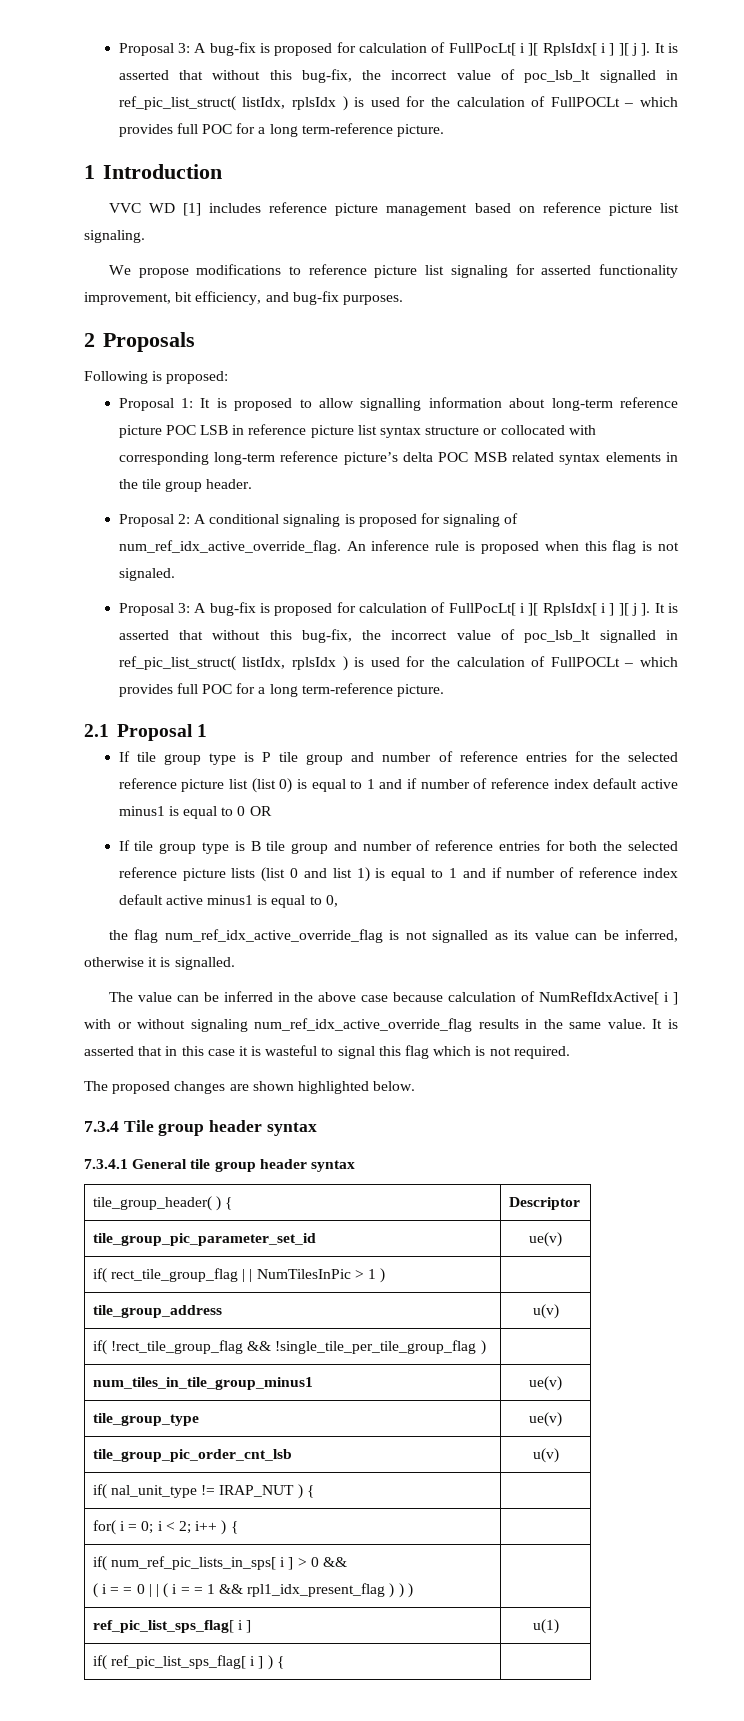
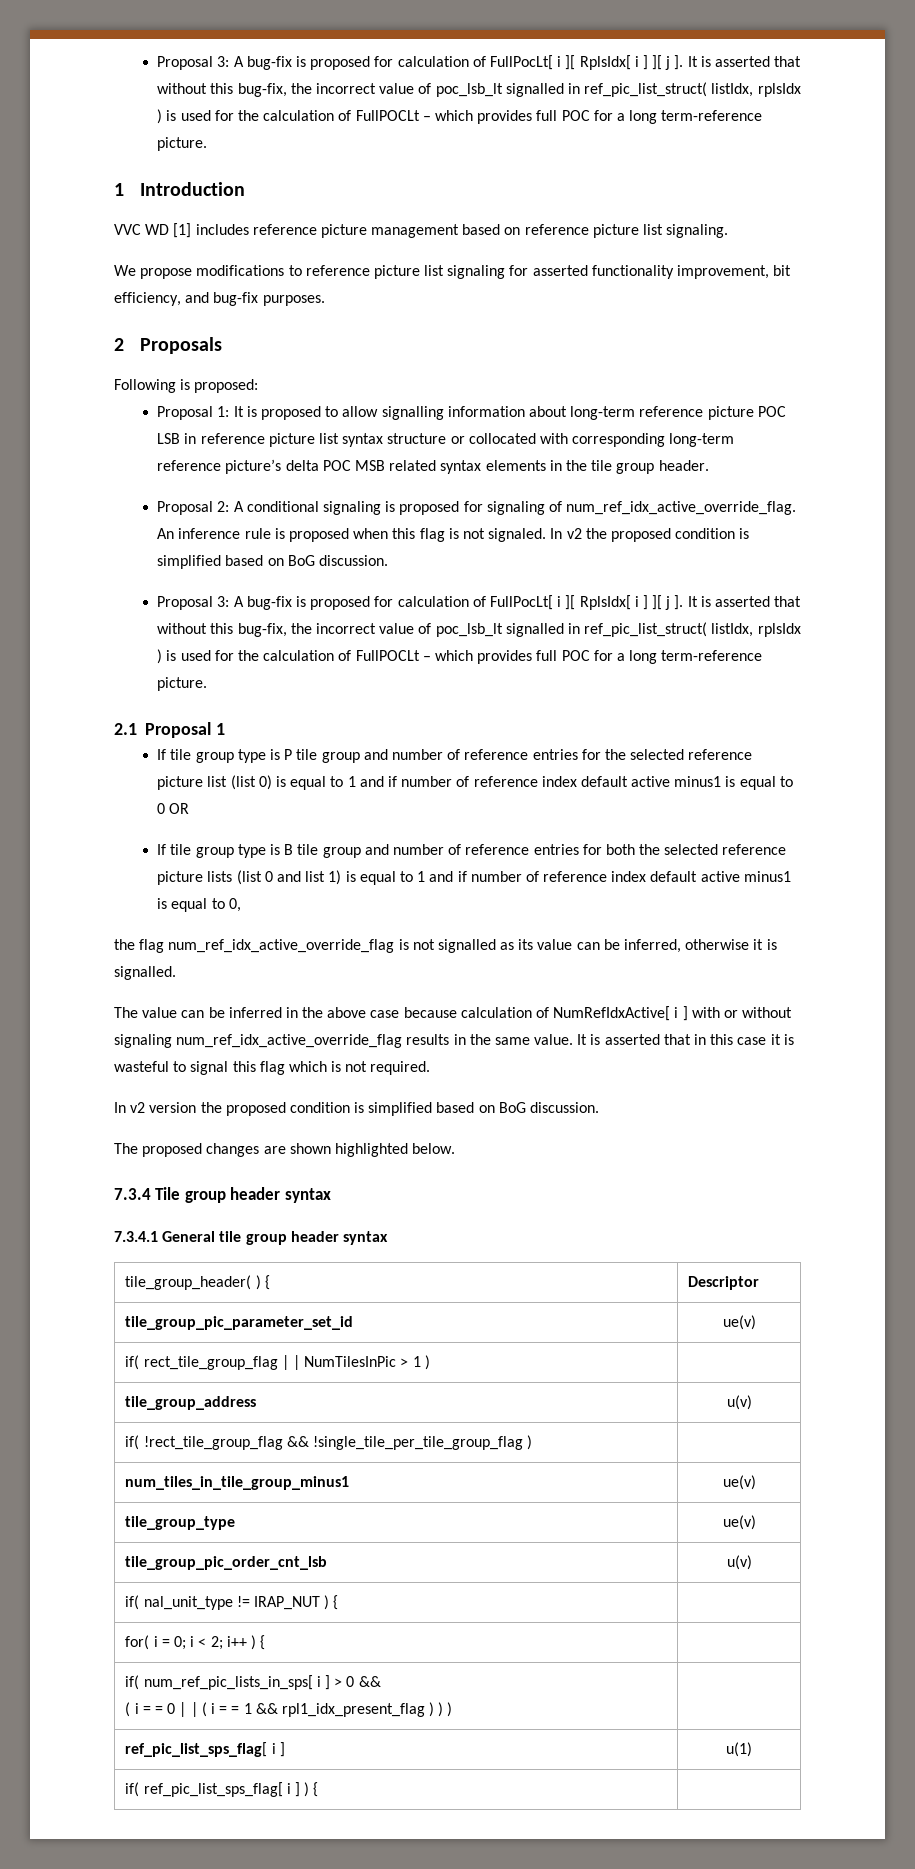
+ In v2 the proposed condition is simplified based on BoG discussion.
+ In v2 version the proposed condition is simplified based on BoG discussion.

